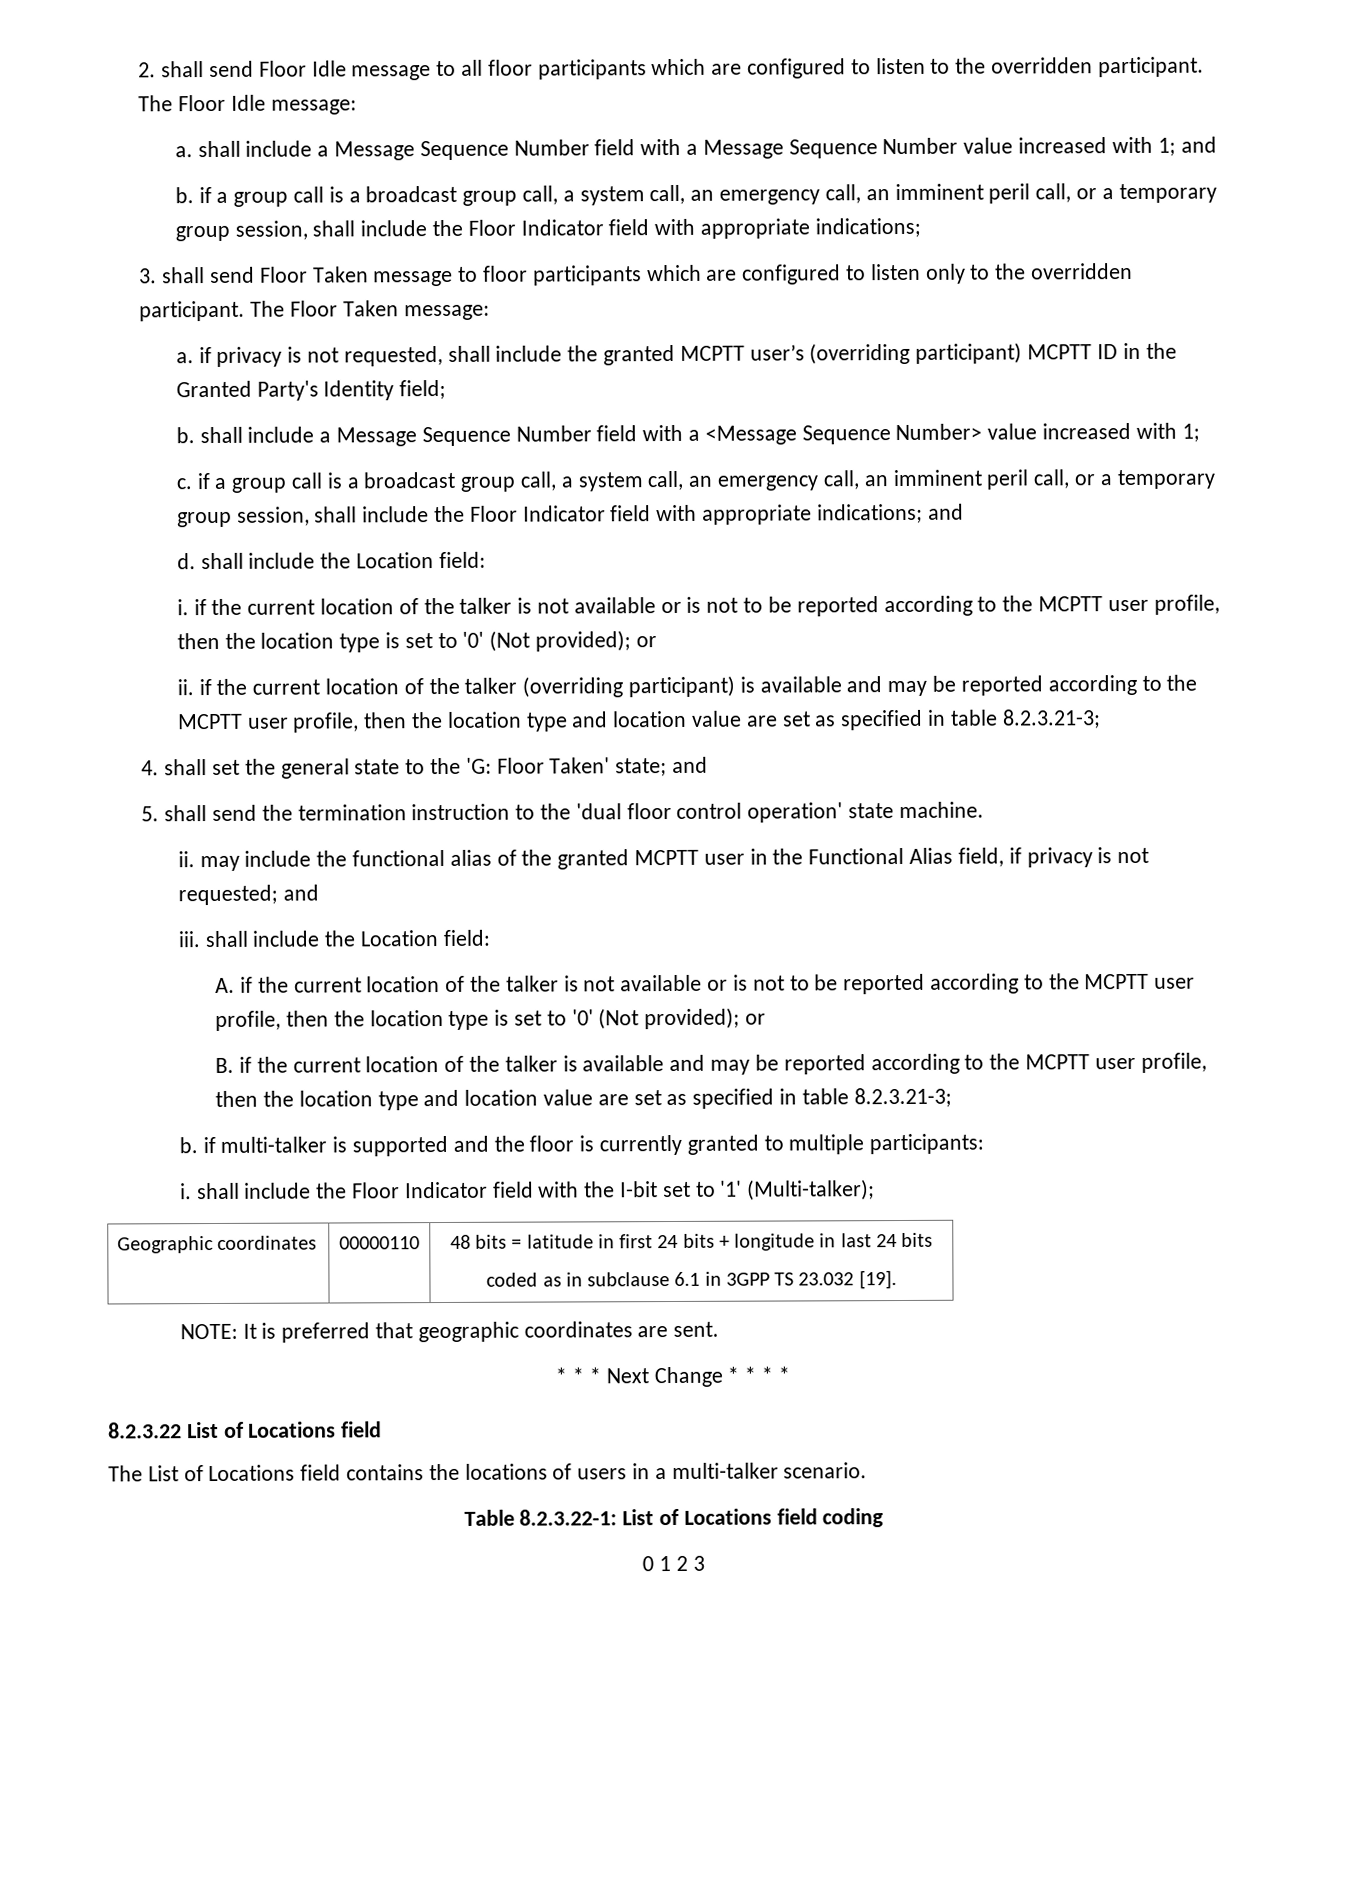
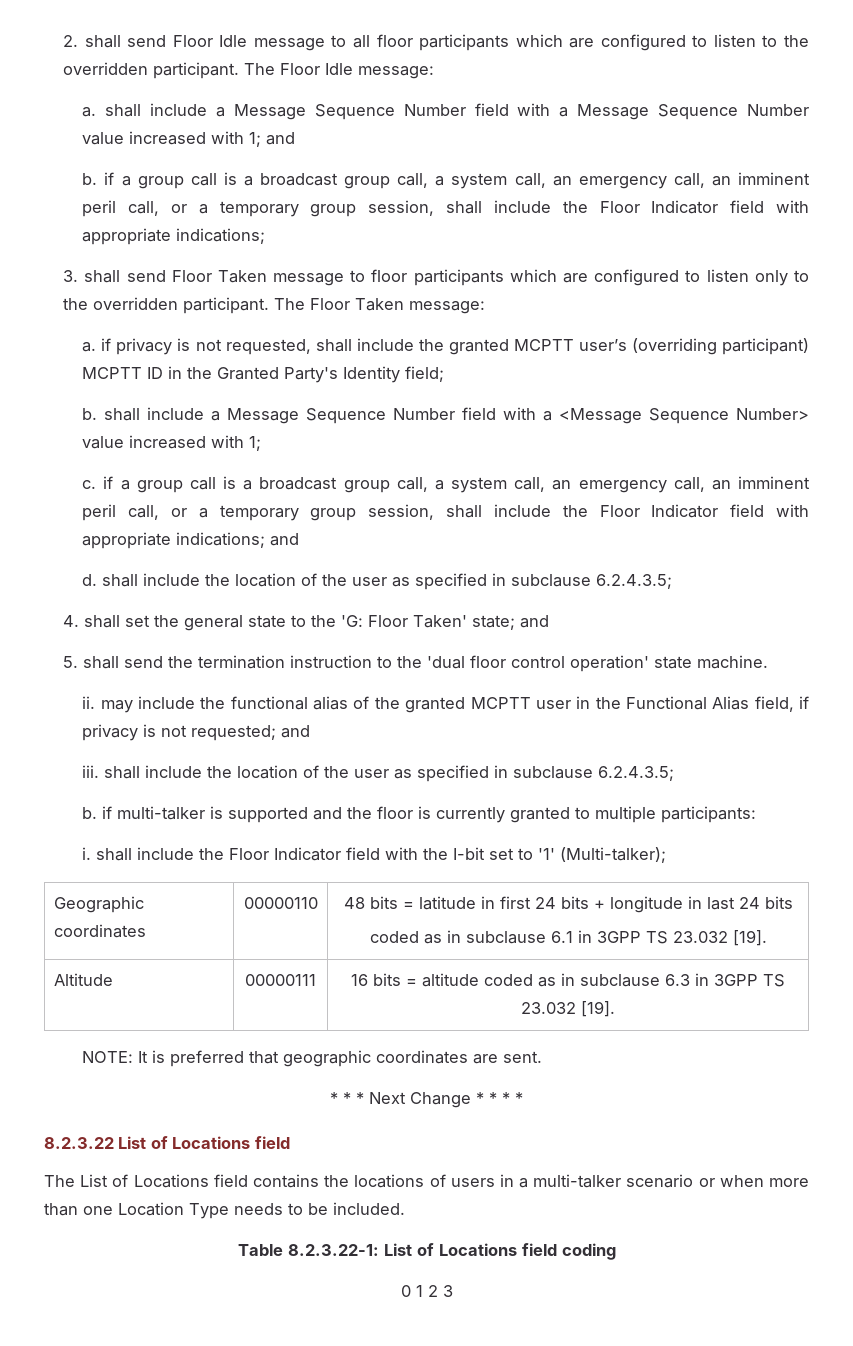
- d. shall include the Location field:
- i. if the current location of the talker is not available or is not to be reported according to the MCPTT user profile, then the location type is set to '0' (Not provided); or
- ii. if the current location of the talker (overriding participant) is available and may be reported according to the MCPTT user profile, then the location type and location value are set as specified in table 8.2.3.21-3;
+ d. shall include the location of the user as specified in subclause 6.2.4.3.5;
- iii. shall include the Location field:
- A. if the current location of the talker is not available or is not to be reported according to the MCPTT user profile, then the location type is set to '0' (Not provided); or
- B. if the current location of the talker is available and may be reported according to the MCPTT user profile, then the location type and location value are set as specified in table 8.2.3.21-3;
+ iii. shall include the location of the user as specified in subclause 6.2.4.3.5;
+ Altitude | 00000111 | 16 bits = altitude coded as in subclause 6.3 in 3GPP TS 23.032 [19].
- The List of Locations field contains the locations of users in a multi-talker scenario.
+ The List of Locations field contains the locations of users in a multi-talker scenario or when more than one Location Type needs to be included.

